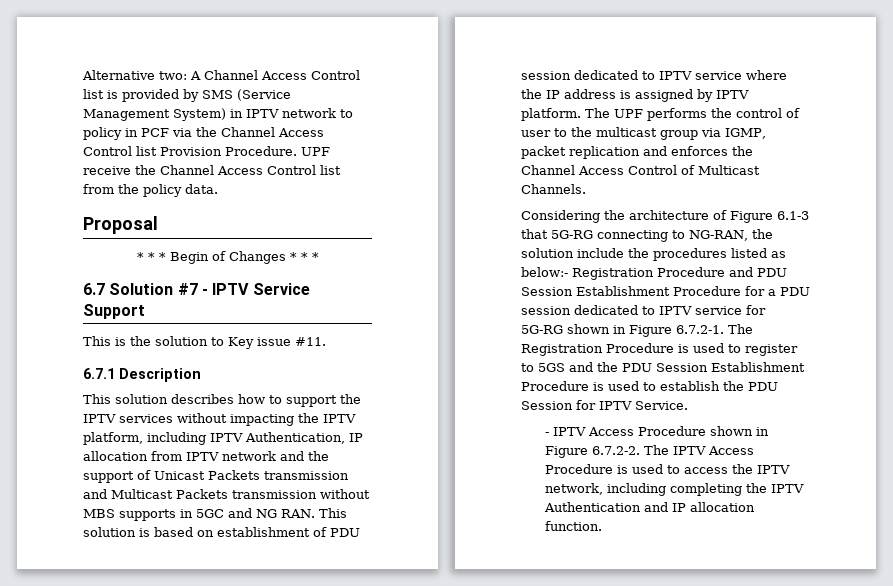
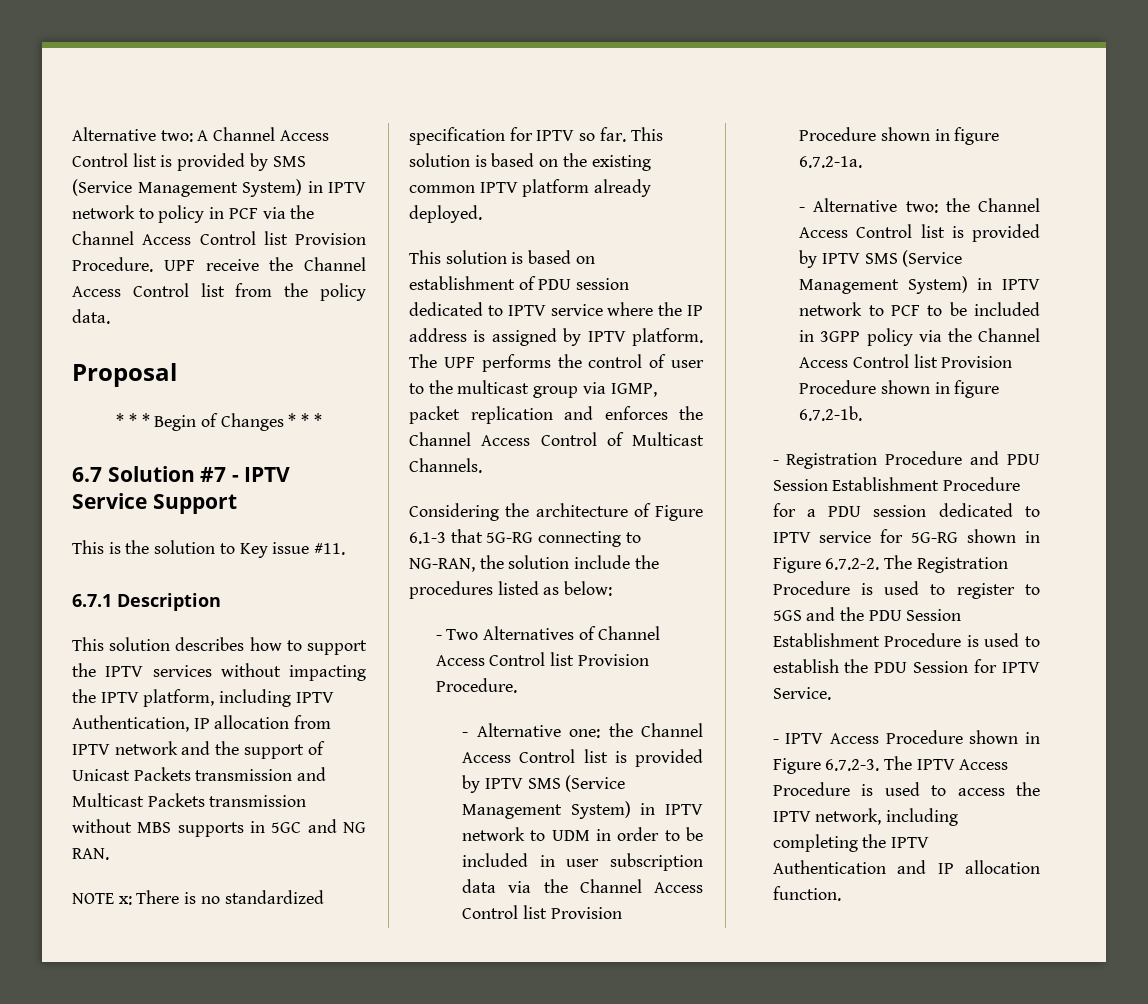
- This solution describes how to support the IPTV services without impacting the IPTV platform, including IPTV Authentication, IP allocation from IPTV network and the support of Unicast Packets transmission and Multicast Packets transmission without MBS supports in 5GC and NG RAN. This solution is based on establishment of PDU session dedicated to IPTV service where the IP address is assigned by IPTV platform.
+ This solution describes how to support the IPTV services without impacting the IPTV platform, including IPTV Authentication, IP allocation from IPTV network and the support of Unicast Packets transmission and Multicast Packets transmission without MBS supports in 5GC and NG RAN.
+ NOTE x: There is no standardized specification for IPTV so far. This solution is based on the existing common IPTV platform already deployed.
+ This solution is based on establishment of PDU session dedicated to IPTV service where the IP address is assigned by IPTV platform.
- Considering the architecture of Figure 6.1-3 that 5G-RG connecting to NG-RAN, the solution include the procedures listed as below:- Registration Procedure and PDU Session Establishment Procedure for a PDU session dedicated to IPTV service for 5G-RG shown in Figure 6.7.2-1. The Registration Procedure is used to register to 5GS and the PDU Session Establishment Procedure is used to establish the PDU Session for IPTV Service.
+ Considering the architecture of Figure 6.1-3 that 5G-RG connecting to NG-RAN, the solution include the procedures listed as below:
+ - Two Alternatives of Channel Access Control list Provision Procedure.
+ - Alternative one: the Channel Access Control list is provided by IPTV SMS (Service Management System) in IPTV network to UDM in order to be included in user subscription data via the Channel Access Control list Provision Procedure shown in figure 6.7.2-1a.
+ - Alternative two: the Channel Access Control list is provided by IPTV SMS (Service Management System) in IPTV network to PCF to be included in 3GPP policy via the Channel Access Control list Provision Procedure shown in figure 6.7.2-1b.
+ - Registration Procedure and PDU Session Establishment Procedure for a PDU session dedicated to IPTV service for 5G-RG shown in Figure 6.7.2-2. The Registration Procedure is used to register to 5GS and the PDU Session Establishment Procedure is used to establish the PDU Session for IPTV Service.
- - IPTV Access Procedure shown in Figure 6.7.2-2. The IPTV Access Procedure is used to access the IPTV network, including completing the IPTV Authentication and IP allocation function.
+ - IPTV Access Procedure shown in Figure 6.7.2-3. The IPTV Access Procedure is used to access the IPTV network, including completing the IPTV Authentication and IP allocation function.

